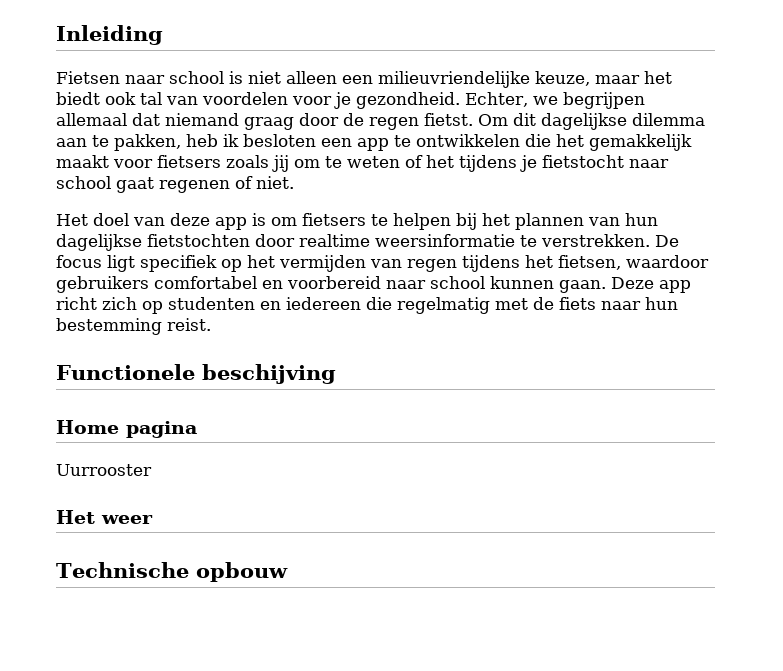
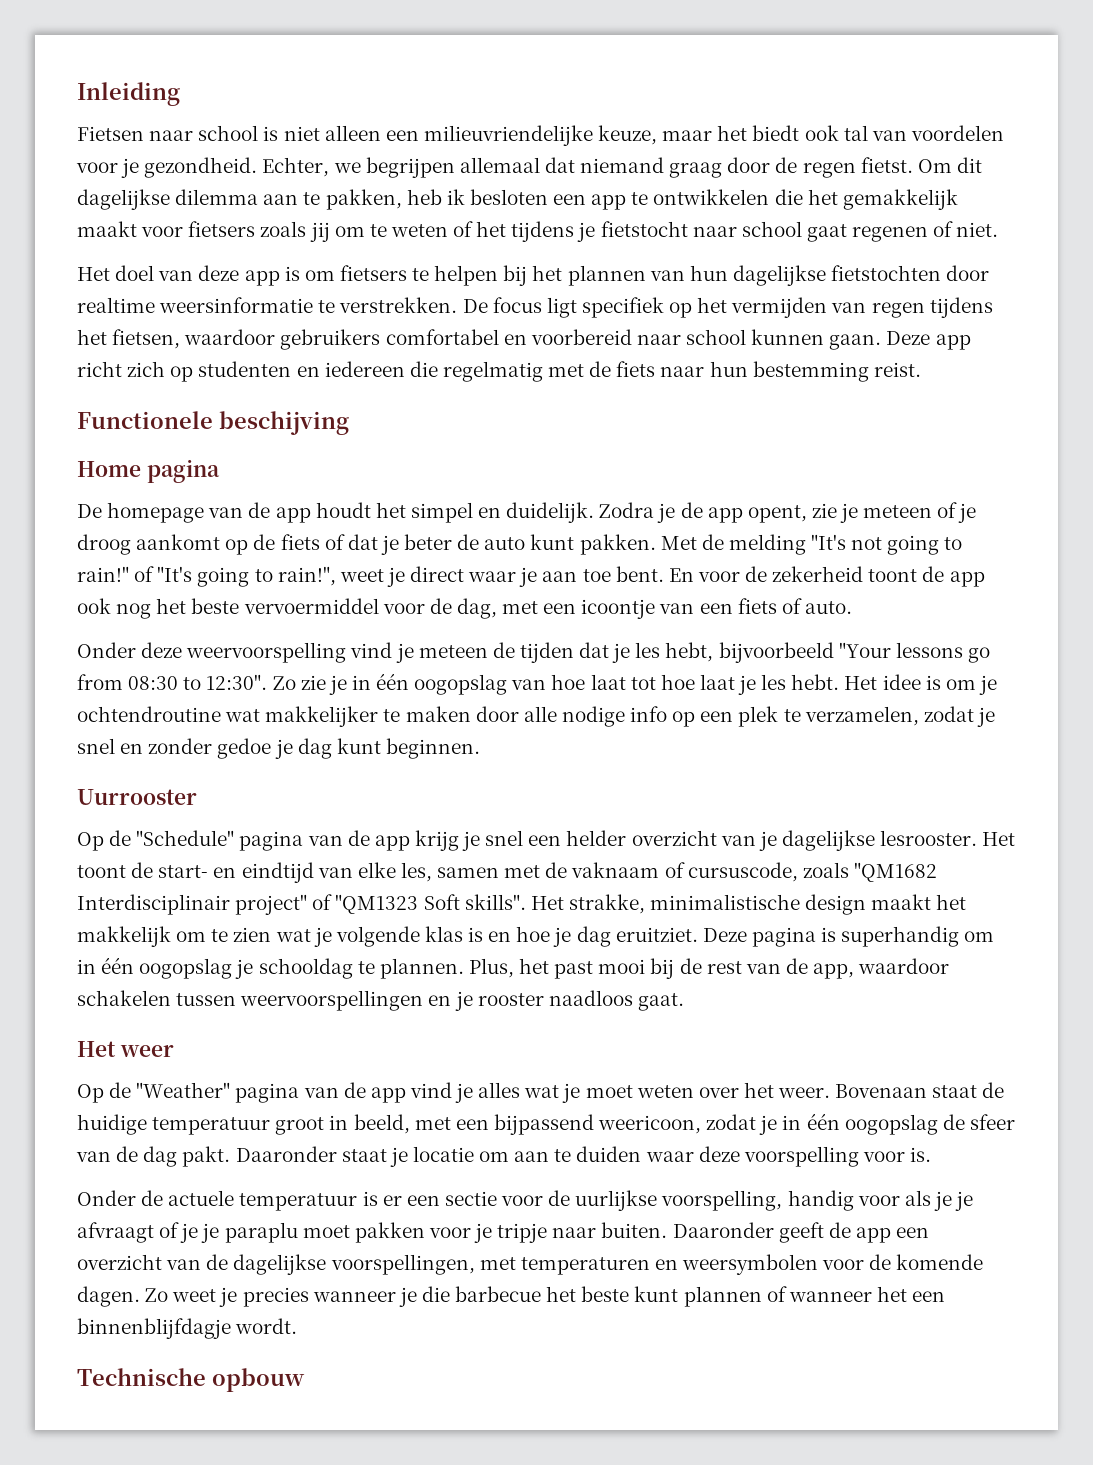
+ De homepage van de app houdt het simpel en duidelijk. Zodra je de app opent, zie je meteen of je droog aankomt op de fiets of dat je beter de auto kunt pakken. Met de melding "It's not going to rain!" of "It's going to rain!", weet je direct waar je aan toe bent. En voor de zekerheid toont de app ook nog het beste vervoermiddel voor de dag, met een icoontje van een fiets of auto.
+ Onder deze weervoorspelling vind je meteen de tijden dat je les hebt, bijvoorbeeld "Your lessons go from 08:30 to 12:30". Zo zie je in één oogopslag van hoe laat tot hoe laat je les hebt. Het idee is om je ochtendroutine wat makkelijker te maken door alle nodige info op een plek te verzamelen, zodat je snel en zonder gedoe je dag kunt beginnen.
  Uurrooster
+ Op de "Schedule" pagina van de app krijg je snel een helder overzicht van je dagelijkse lesrooster. Het toont de start- en eindtijd van elke les, samen met de vaknaam of cursuscode, zoals "QM1682 Interdisciplinair project" of "QM1323 Soft skills". Het strakke, minimalistische design maakt het makkelijk om te zien wat je volgende klas is en hoe je dag eruitziet. Deze pagina is superhandig om in één oogopslag je schooldag te plannen. Plus, het past mooi bij de rest van de app, waardoor schakelen tussen weervoorspellingen en je rooster naadloos gaat.
  Het weer
+ Op de "Weather" pagina van de app vind je alles wat je moet weten over het weer. Bovenaan staat de huidige temperatuur groot in beeld, met een bijpassend weericoon, zodat je in één oogopslag de sfeer van de dag pakt. Daaronder staat je locatie om aan te duiden waar deze voorspelling voor is.
+ Onder de actuele temperatuur is er een sectie voor de uurlijkse voorspelling, handig voor als je je afvraagt of je je paraplu moet pakken voor je tripje naar buiten. Daaronder geeft de app een overzicht van de dagelijkse voorspellingen, met temperaturen en weersymbolen voor de komende dagen. Zo weet je precies wanneer je die barbecue het beste kunt plannen of wanneer het een binnenblijfdagje wordt.

